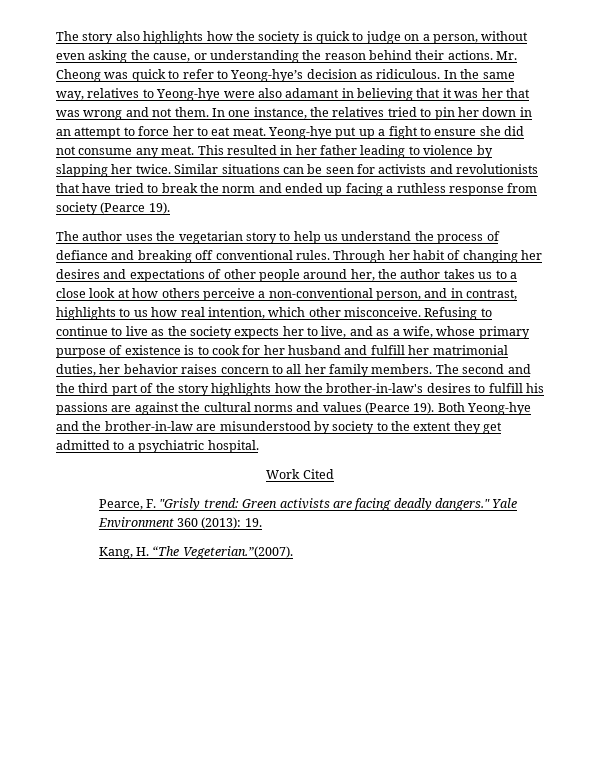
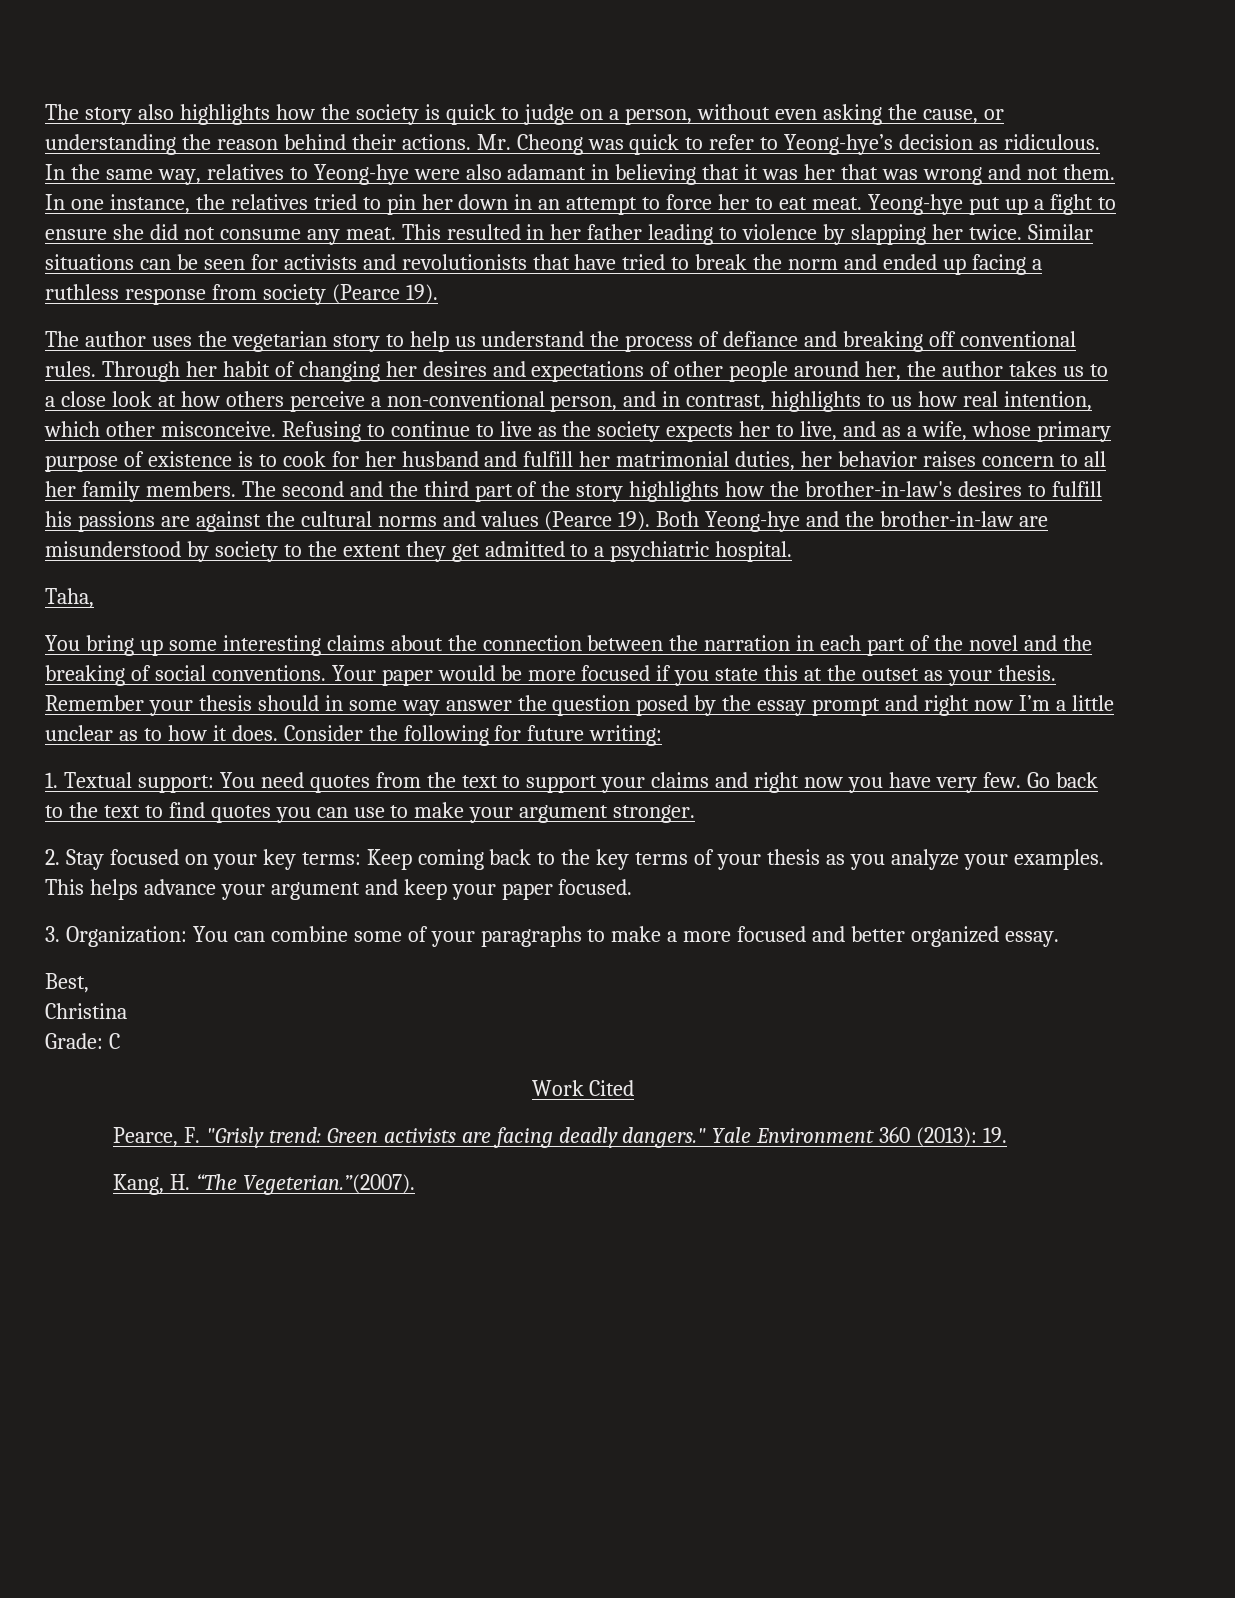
+ Taha,
+ You bring up some interesting claims about the connection between the narration in each part of the novel and the breaking of social conventions. Your paper would be more focused if you state this at the outset as your thesis. Remember your thesis should in some way answer the question posed by the essay prompt and right now I’m a little unclear as to how it does. Consider the following for future writing:
+ 1. Textual support: You need quotes from the text to support your claims and right now you have very few. Go back to the text to find quotes you can use to make your argument stronger.
+ 2. Stay focused on your key terms: Keep coming back to the key terms of your thesis as you analyze your examples. This helps advance your argument and keep your paper focused.
+ 3. Organization: You can combine some of your paragraphs to make a more focused and better organized essay.
+ Best,
+ Christina
+ Grade: C

